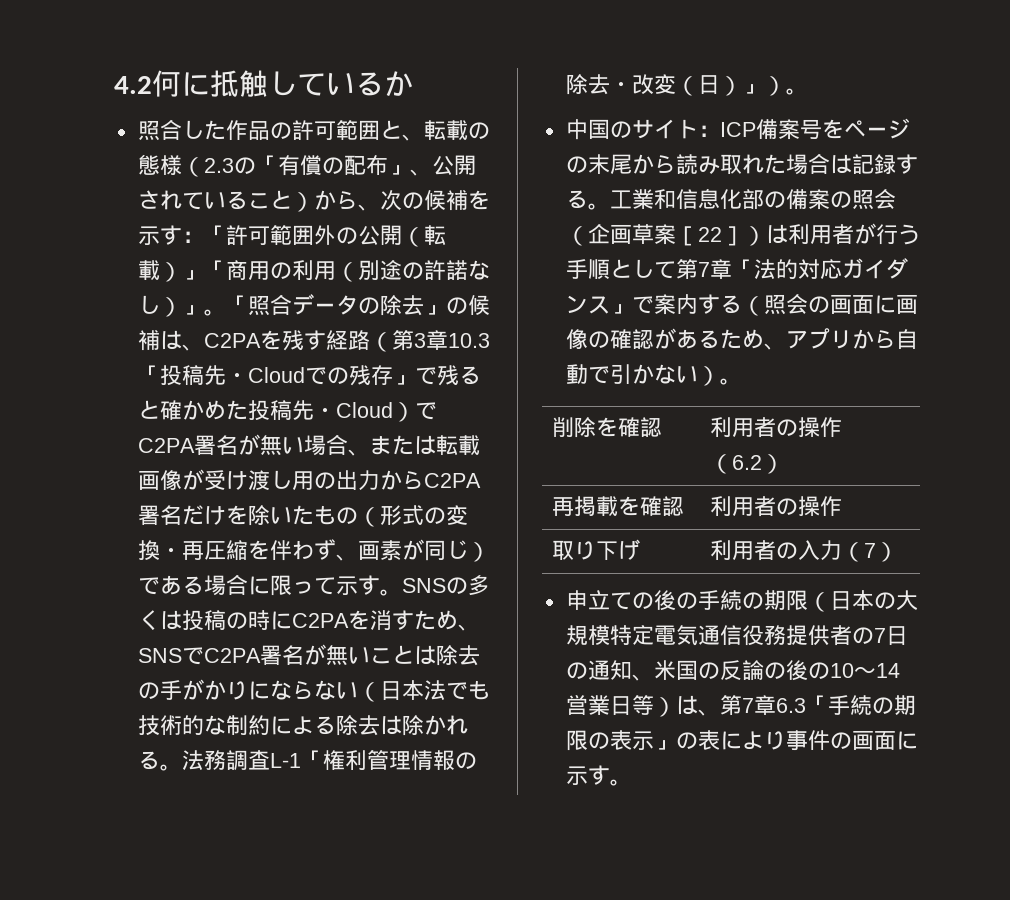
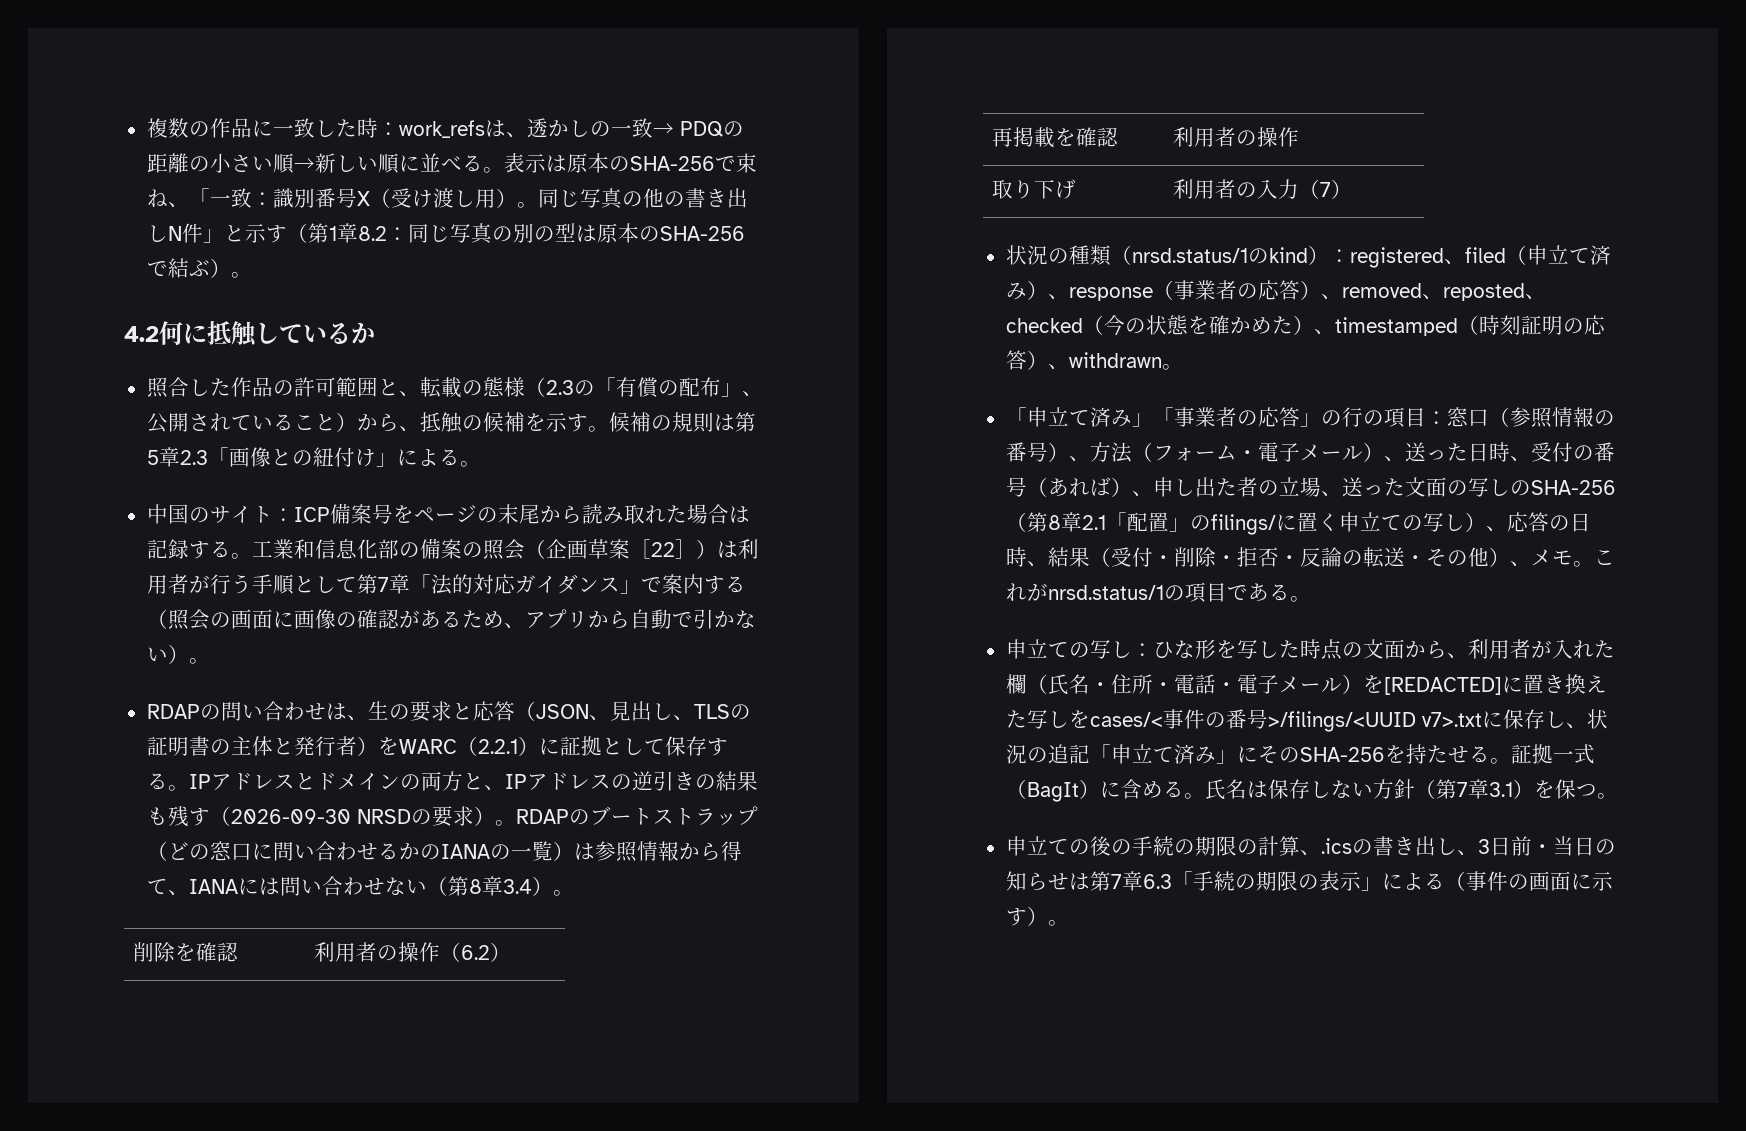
+ 複数の作品に一致した時：work_refsは、透かしの一致→ PDQの距離の小さい順→新しい順に並べる。表示は原本のSHA-256で束ね、「一致：識別番号X（受け渡し用）。同じ写真の他の書き出しN件」と示す（第1章8.2：同じ写真の別の型は原本のSHA-256で結ぶ）。
- 照合した作品の許可範囲と、転載の態様（2.3の「有償の配布」、公開されていること）から、次の候補を示す：「許可範囲外の公開（転載）」「商用の利用（別途の許諾なし）」。「照合データの除去」の候補は、C2PAを残す経路（第3章10.3「投稿先・Cloudでの残存」で残ると確かめた投稿先・Cloud）でC2PA署名が無い場合、または転載画像が受け渡し用の出力からC2PA署名だけを除いたもの（形式の変換・再圧縮を伴わず、画素が同じ）である場合に限って示す。SNSの多くは投稿の時にC2PAを消すため、SNSでC2PA署名が無いことは除去の手がかりにならない（日本法でも技術的な制約による除去は除かれる。法務調査L-1「権利管理情報の除去・改変（日）」）。
+ 照合した作品の許可範囲と、転載の態様（2.3の「有償の配布」、公開されていること）から、抵触の候補を示す。候補の規則は第5章2.3「画像との紐付け」による。
+ RDAPの問い合わせは、生の要求と応答（JSON、見出し、TLSの証明書の主体と発行者）をWARC（2.2.1）に証拠として保存する。IPアドレスとドメインの両方と、IPアドレスの逆引きの結果も残す（2026-09-30 NRSDの要求）。RDAPのブートストラップ（どの窓口に問い合わせるかのIANAの一覧）は参照情報から得て、IANAには問い合わせない（第8章3.4）。
+ 状況の種類（nrsd.status/1のkind）：registered、filed（申立て済み）、response（事業者の応答）、removed、reposted、checked（今の状態を確かめた）、timestamped（時刻証明の応答）、withdrawn。
+ 「申立て済み」「事業者の応答」の行の項目：窓口（参照情報の番号）、方法（フォーム・電子メール）、送った日時、受付の番号（あれば）、申し出た者の立場、送った文面の写しのSHA-256（第8章2.1「配置」のfilings/に置く申立ての写し）、応答の日時、結果（受付・削除・拒否・反論の転送・その他）、メモ。これがnrsd.status/1の項目である。
+ 申立ての写し：ひな形を写した時点の文面から、利用者が入れた欄（氏名・住所・電話・電子メール）を[REDACTED]に置き換えた写しをcases/<事件の番号>/filings/<UUID v7>.txtに保存し、状況の追記「申立て済み」にそのSHA-256を持たせる。証拠一式（BagIt）に含める。氏名は保存しない方針（第7章3.1）を保つ。
- 申立ての後の手続の期限（日本の大規模特定電気通信役務提供者の7日の通知、米国の反論の後の10〜14営業日等）は、第7章6.3「手続の期限の表示」の表により事件の画面に示す。
+ 申立ての後の手続の期限の計算、.icsの書き出し、3日前・当日の知らせは第7章6.3「手続の期限の表示」による（事件の画面に示す）。

